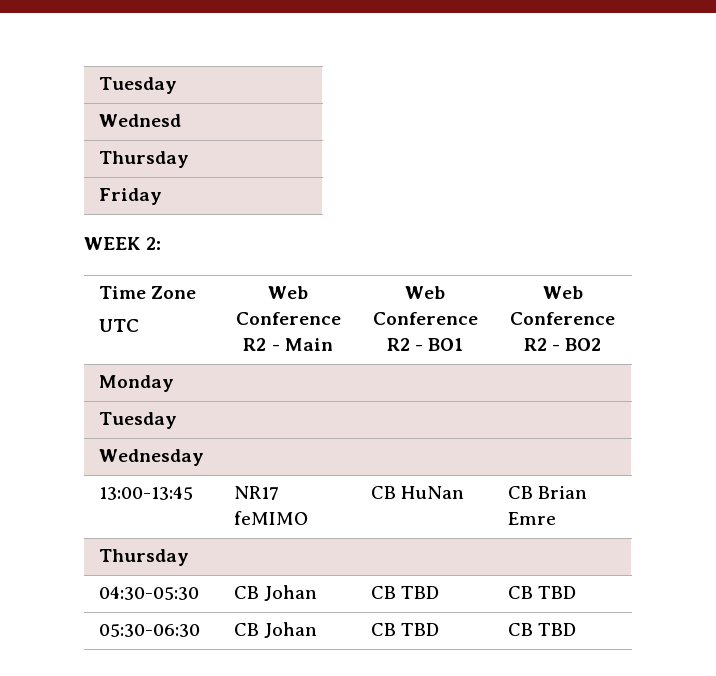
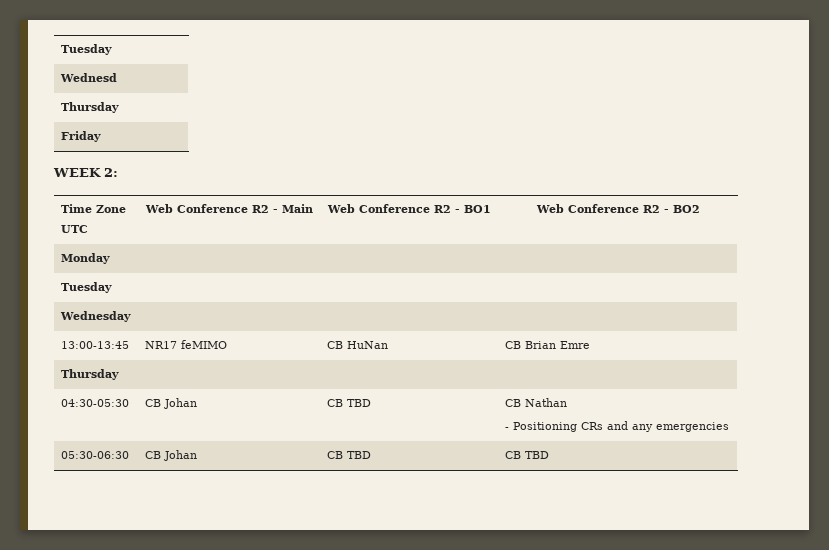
- 04:30-05:30 | CB Johan | CB TBD | CB TBD
+ 04:30-05:30 | CB Johan | CB TBD | CB Nathan
+ - Positioning CRs and any emergencies

